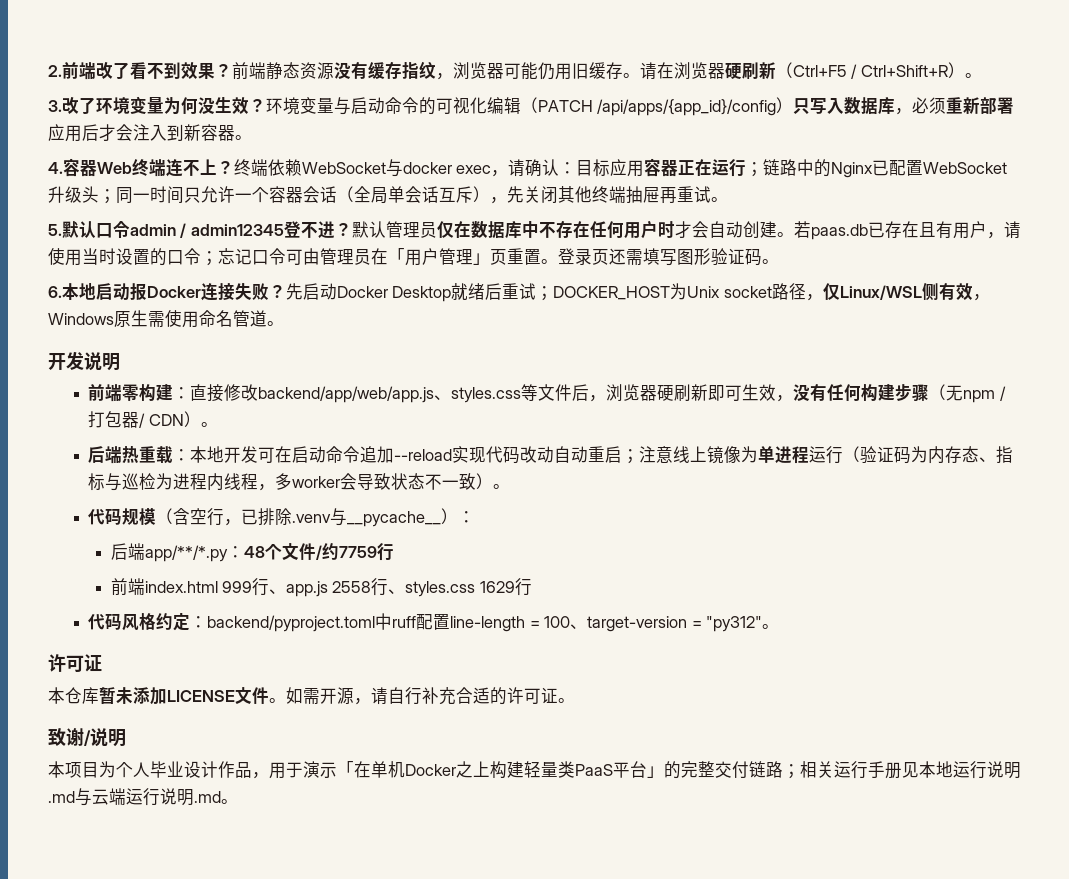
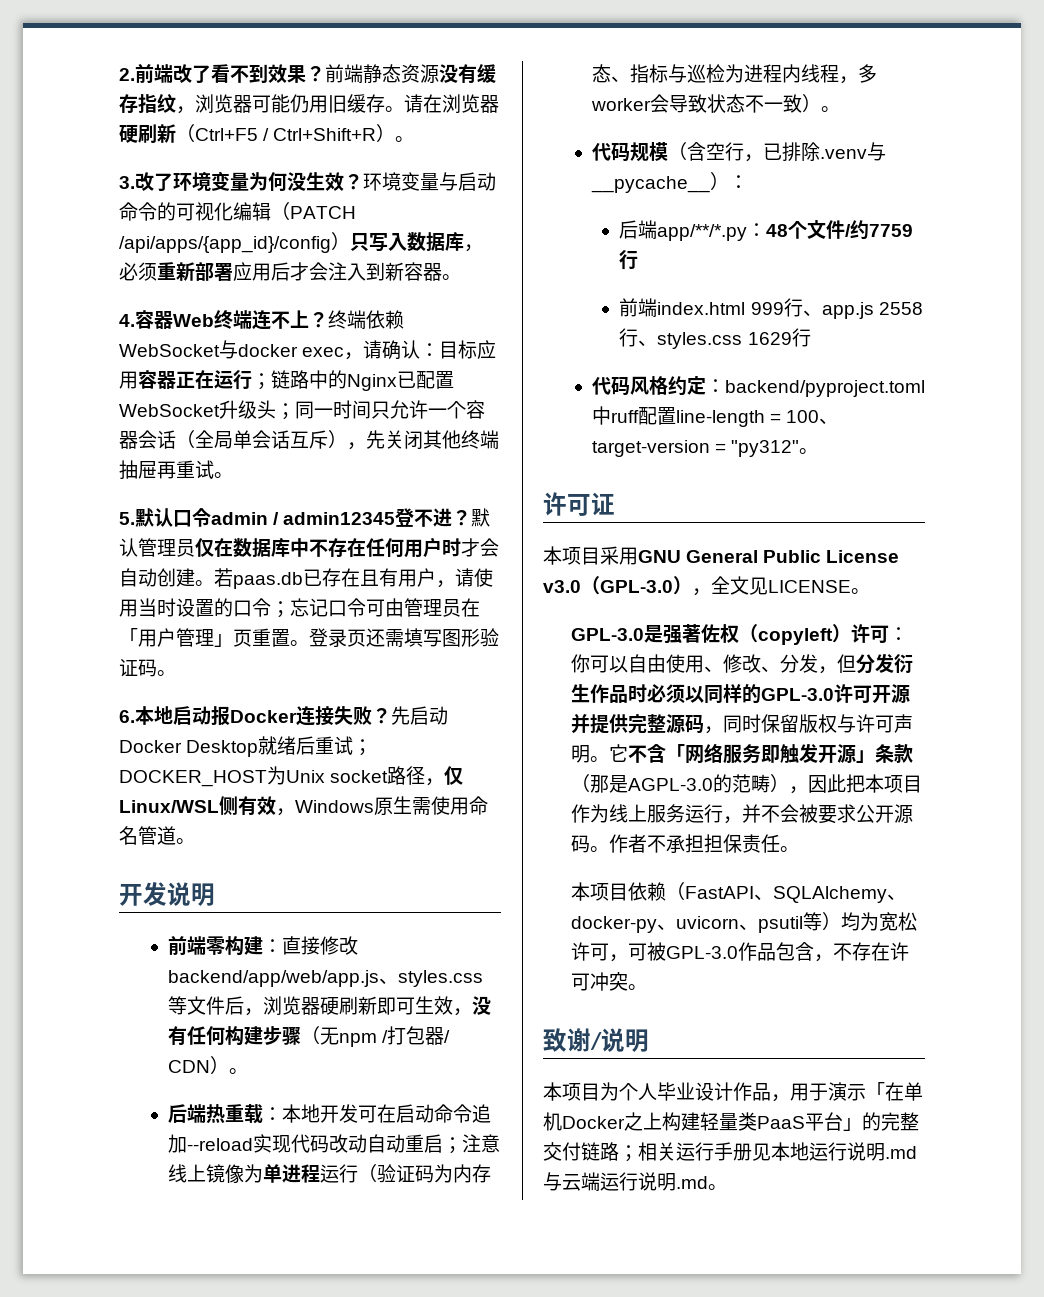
- 本仓库暂未添加LICENSE文件。如需开源，请自行补充合适的许可证。
+ 本项目采用GNU General Public License v3.0（GPL-3.0），全文见LICENSE。
+ GPL-3.0是强著佐权（copyleft）许可：你可以自由使用、修改、分发，但分发衍生作品时必须以同样的GPL-3.0许可开源并提供完整源码，同时保留版权与许可声明。它不含「网络服务即触发开源」条款（那是AGPL-3.0的范畴），因此把本项目作为线上服务运行，并不会被要求公开源码。作者不承担担保责任。
+ 本项目依赖（FastAPI、SQLAlchemy、docker-py、uvicorn、psutil等）均为宽松许可，可被GPL-3.0作品包含，不存在许可冲突。

